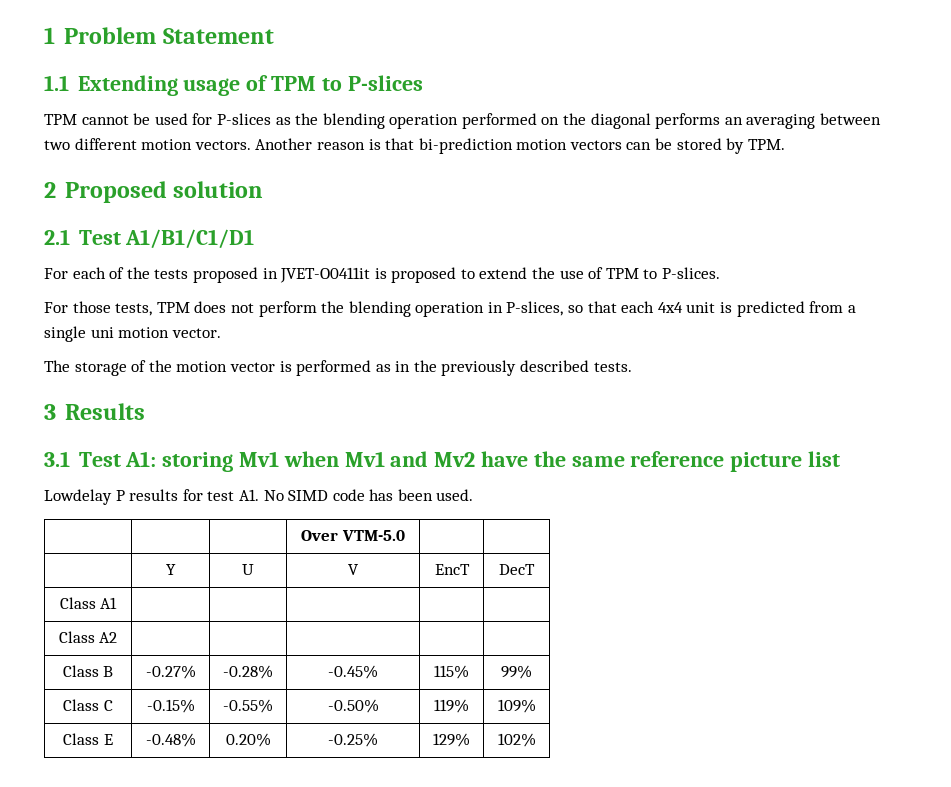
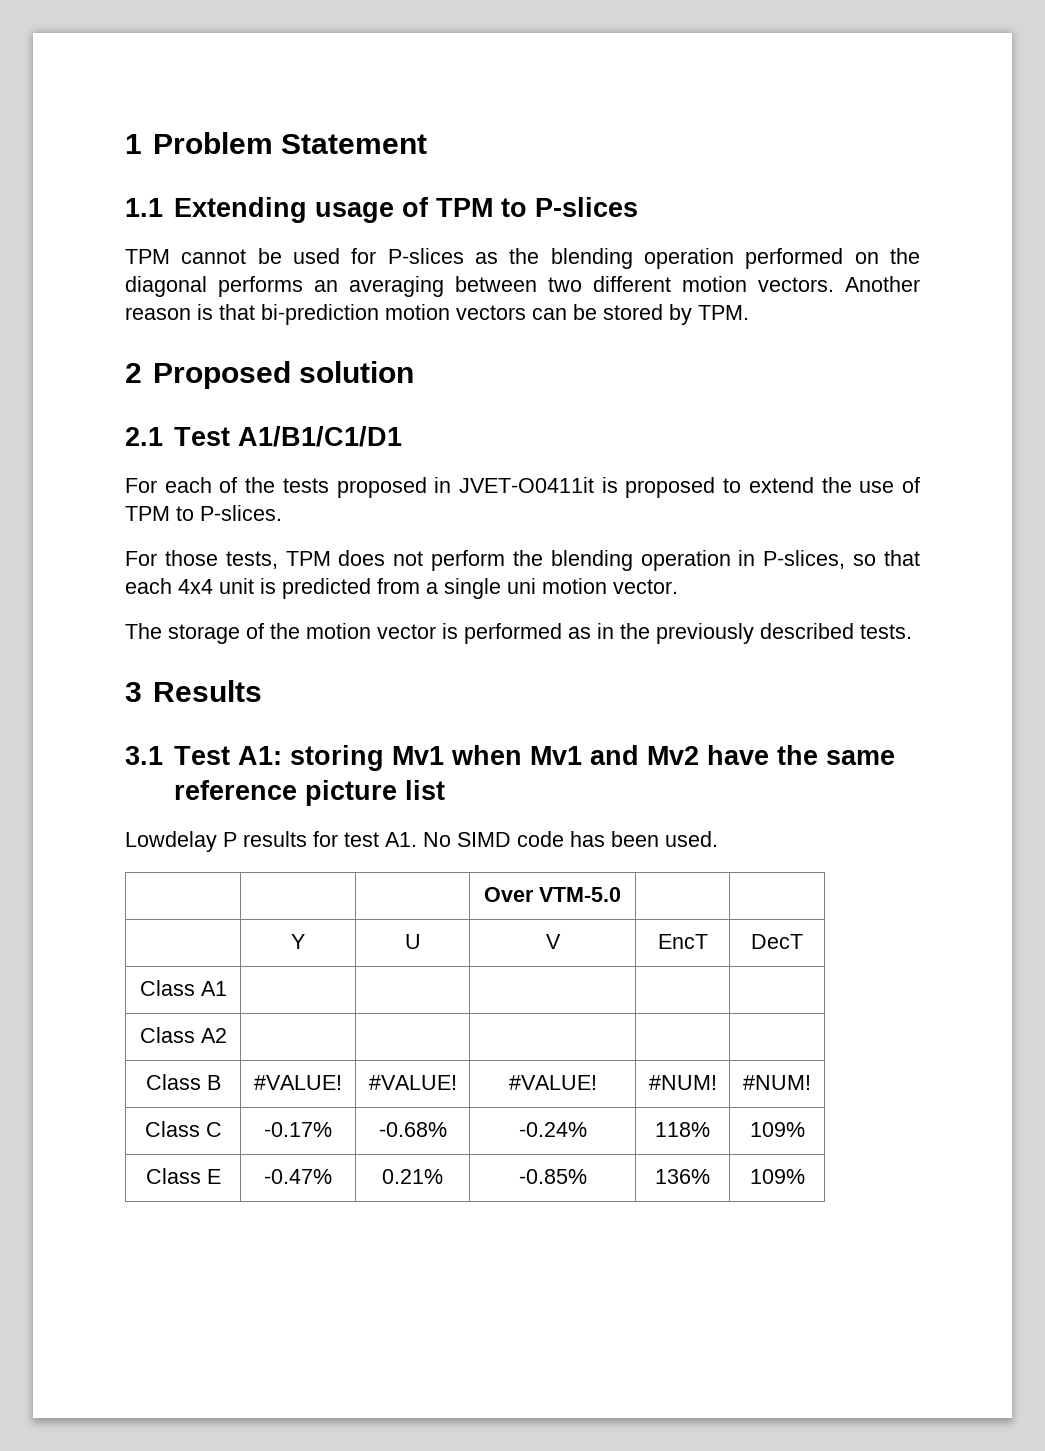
- Class B | -0.27% | -0.28% | -0.45% | 115% | 99%
- Class C | -0.15% | -0.55% | -0.50% | 119% | 109%
- Class E | -0.48% | 0.20% | -0.25% | 129% | 102%
+ Class B | #VALUE! | #VALUE! | #VALUE! | #NUM! | #NUM!
+ Class C | -0.17% | -0.68% | -0.24% | 118% | 109%
+ Class E | -0.47% | 0.21% | -0.85% | 136% | 109%

